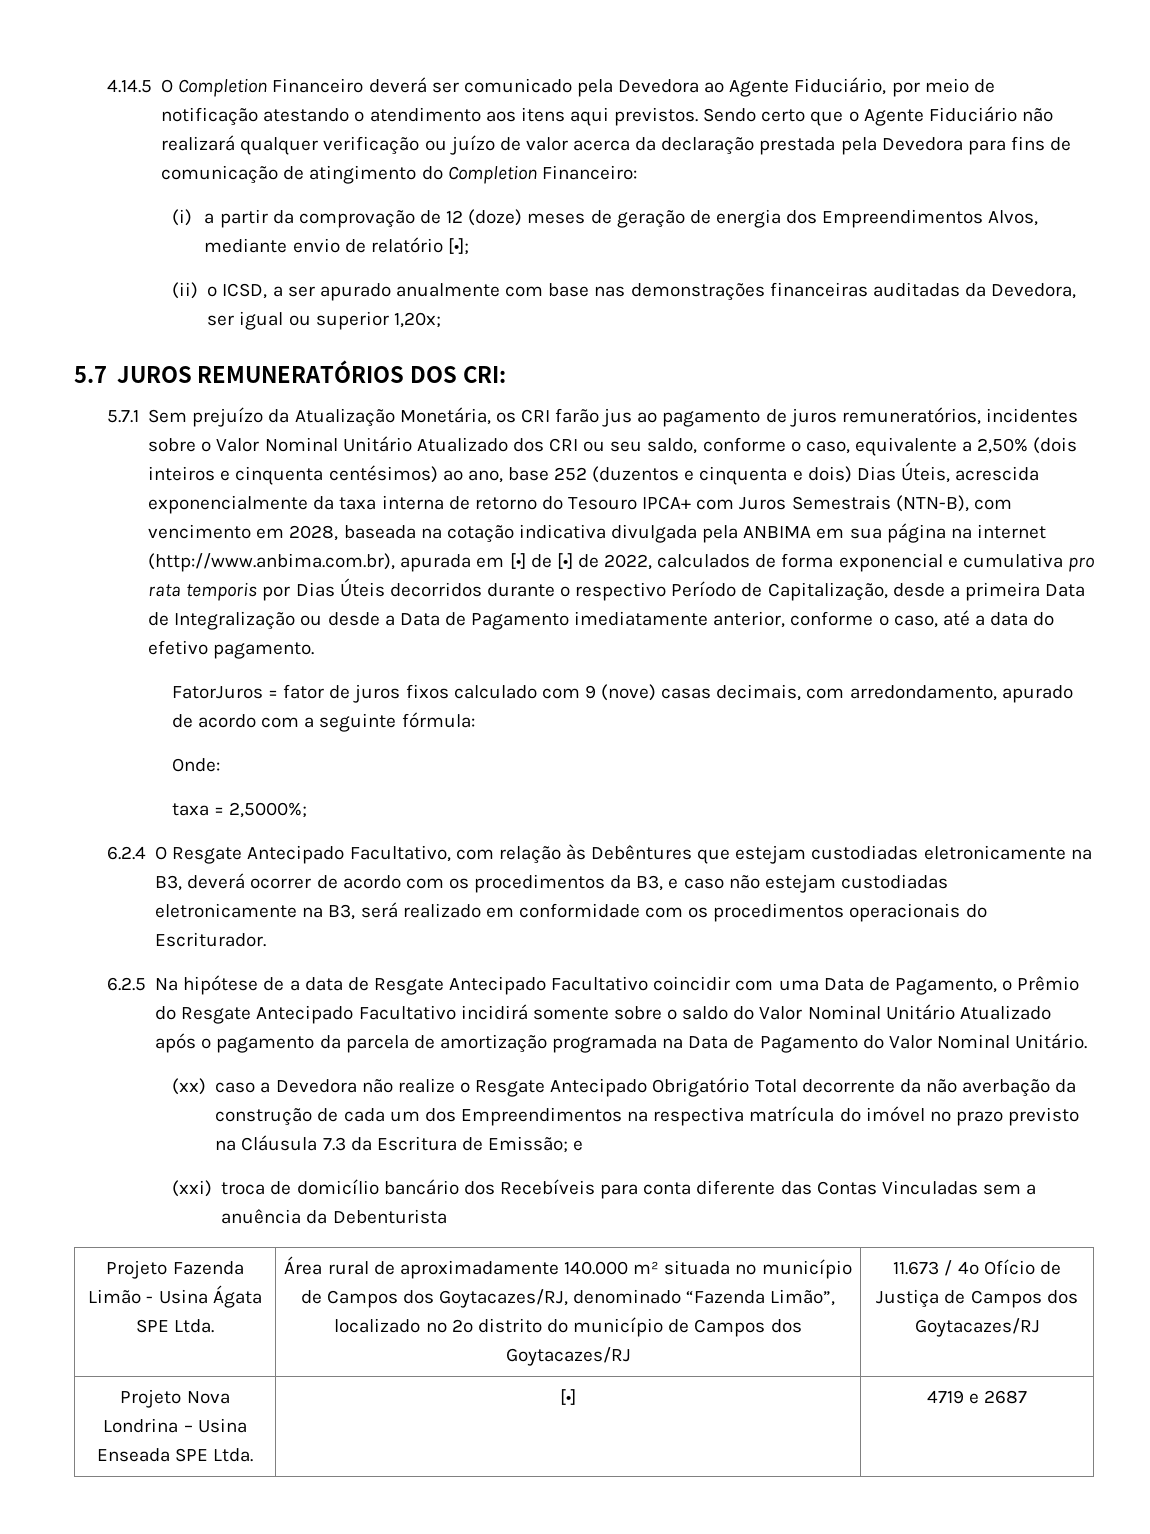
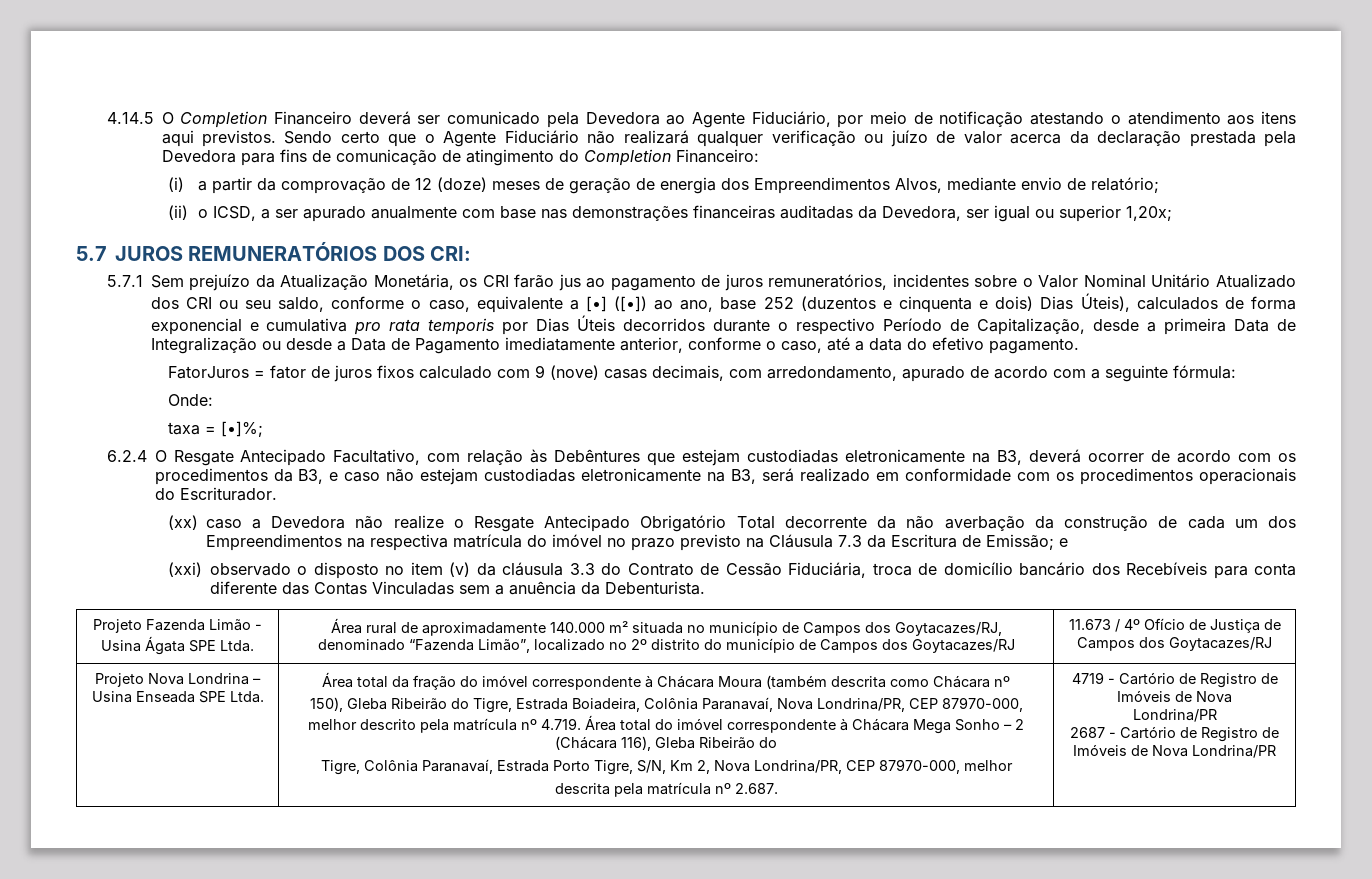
- (i) a partir da comprovação de 12 (doze) meses de geração de energia dos Empreendimentos Alvos, mediante envio de relatório [•];
+ (i) a partir da comprovação de 12 (doze) meses de geração de energia dos Empreendimentos Alvos, mediante envio de relatório;
- 5.7.1 Sem prejuízo da Atualização Monetária, os CRI farão jus ao pagamento de juros remuneratórios, incidentes sobre o Valor Nominal Unitário Atualizado dos CRI ou seu saldo, conforme o caso, equivalente a 2,50% (dois inteiros e cinquenta centésimos) ao ano, base 252 (duzentos e cinquenta e dois) Dias Úteis, acrescida exponencialmente da taxa interna de retorno do Tesouro IPCA+ com Juros Semestrais (NTN-B), com vencimento em 2028, baseada na cotação indicativa divulgada pela ANBIMA em sua página na internet (http://www.anbima.com.br), apurada em [•] de [•] de 2022, calculados de forma exponencial e cumulativa pro rata temporis por Dias Úteis decorridos durante o respectivo Período de Capitalização, desde a primeira Data de Integralização ou desde a Data de Pagamento imediatamente anterior, conforme o caso, até a data do efetivo pagamento.
+ 5.7.1 Sem prejuízo da Atualização Monetária, os CRI farão jus ao pagamento de juros remuneratórios, incidentes sobre o Valor Nominal Unitário Atualizado dos CRI ou seu saldo, conforme o caso, equivalente a [•] ([•]) ao ano, base 252 (duzentos e cinquenta e dois) Dias Úteis), calculados de forma exponencial e cumulativa pro rata temporis por Dias Úteis decorridos durante o respectivo Período de Capitalização, desde a primeira Data de Integralização ou desde a Data de Pagamento imediatamente anterior, conforme o caso, até a data do efetivo pagamento.
- taxa = 2,5000%;
+ taxa = [•]%;
- 6.2.5 Na hipótese de a data de Resgate Antecipado Facultativo coincidir com uma Data de Pagamento, o Prêmio do Resgate Antecipado Facultativo incidirá somente sobre o saldo do Valor Nominal Unitário Atualizado após o pagamento da parcela de amortização programada na Data de Pagamento do Valor Nominal Unitário.
- (xxi) troca de domicílio bancário dos Recebíveis para conta diferente das Contas Vinculadas sem a anuência da Debenturista
+ (xxi) observado o disposto no item (v) da cláusula 3.3 do Contrato de Cessão Fiduciária, troca de domicílio bancário dos Recebíveis para conta diferente das Contas Vinculadas sem a anuência da Debenturista.
- [•] | 4719 e 2687
+ Área total da fração do imóvel correspondente à Chácara Moura (também descrita como Chácara nº
+ 150), Gleba Ribeirão do Tigre, Estrada Boiadeira, Colônia Paranavaí, Nova Londrina/PR, CEP 87970-000, melhor descrito pela matrícula nº 4.719. Área total do imóvel correspondente à Chácara Mega Sonho – 2 (Chácara 116), Gleba Ribeirão do
+ Tigre, Colônia Paranavaí, Estrada Porto Tigre, S/N, Km 2, Nova Londrina/PR, CEP 87970-000, melhor
+ descrita pela matrícula nº 2.687. | 4719 - Cartório de Registro de Imóveis de Nova
+ Londrina/PR
+ 2687 - Cartório de Registro de Imóveis de Nova Londrina/PR

